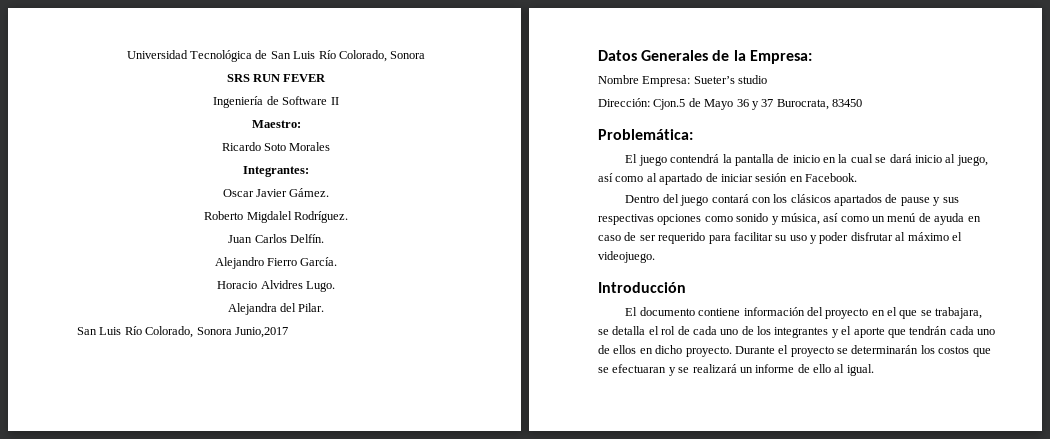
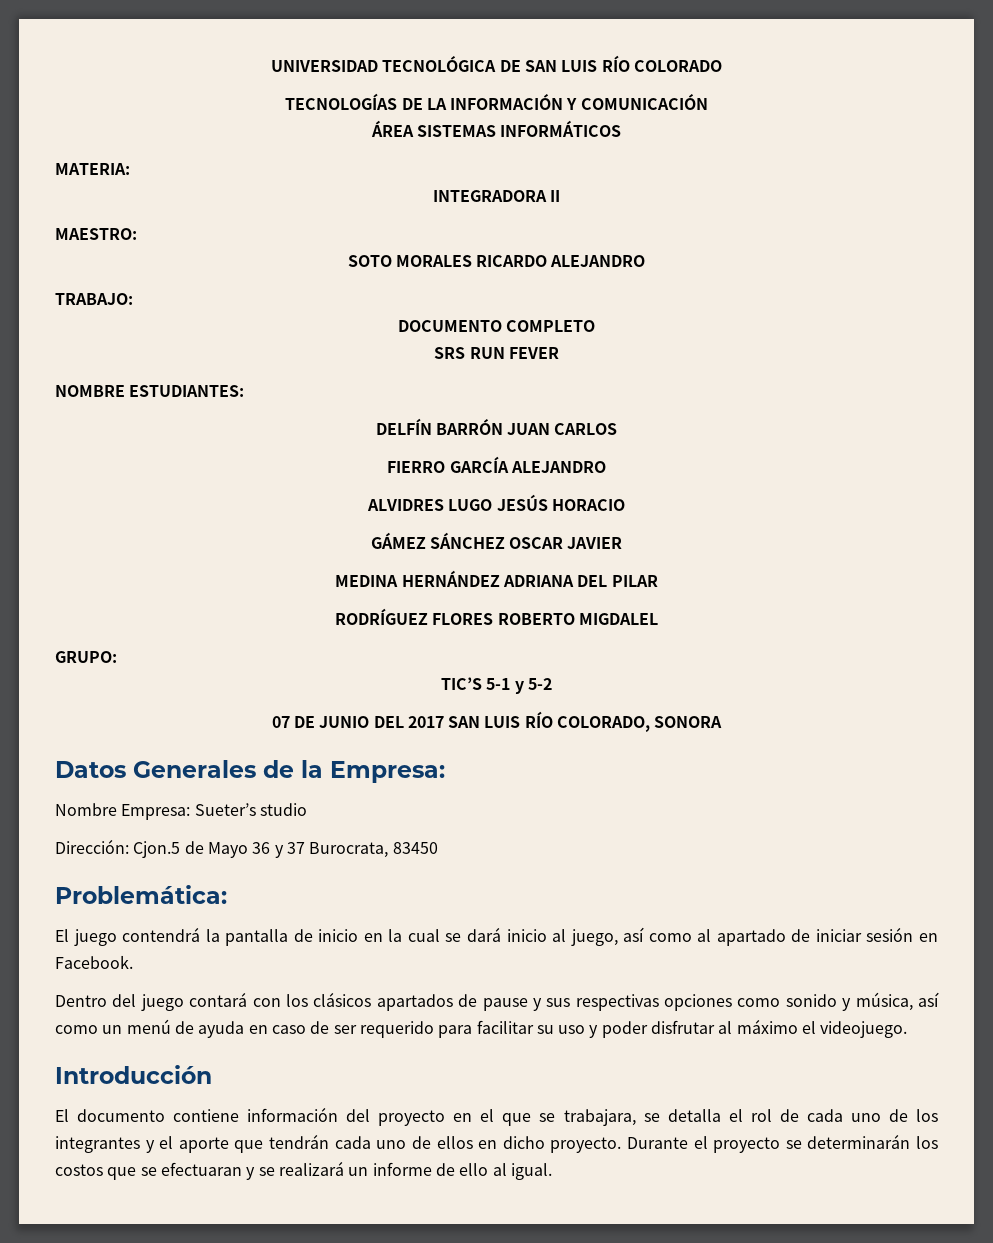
- Universidad Tecnológica de San Luis Río Colorado, Sonora
+ UNIVERSIDAD TECNOLÓGICA DE SAN LUIS RÍO COLORADO
+ TECNOLOGÍAS DE LA INFORMACIÓN Y COMUNICACIÓN
+ ÁREA SISTEMAS INFORMÁTICOS
+ MATERIA:
+ INTEGRADORA II
+ MAESTRO:
+ SOTO MORALES RICARDO ALEJANDRO
+ TRABAJO:
+ DOCUMENTO COMPLETO
  SRS RUN FEVER
- Ingeniería de Software II
- Maestro:
- Ricardo Soto Morales
- Integrantes:
- Oscar Javier Gámez.
- Roberto Migdalel Rodríguez.
- Juan Carlos Delfín.
- Alejandro Fierro García.
- Horacio Alvidres Lugo.
- Alejandra del Pilar.
- San Luis Río Colorado, Sonora Junio,2017
+ NOMBRE ESTUDIANTES:
+ DELFÍN BARRÓN JUAN CARLOS
+ FIERRO GARCÍA ALEJANDRO
+ ALVIDRES LUGO JESÚS HORACIO
+ GÁMEZ SÁNCHEZ OSCAR JAVIER
+ MEDINA HERNÁNDEZ ADRIANA DEL PILAR
+ RODRÍGUEZ FLORES ROBERTO MIGDALEL
+ GRUPO:
+ TIC’S 5-1 y 5-2
+ 07 DE JUNIO DEL 2017 SAN LUIS RÍO COLORADO, SONORA

